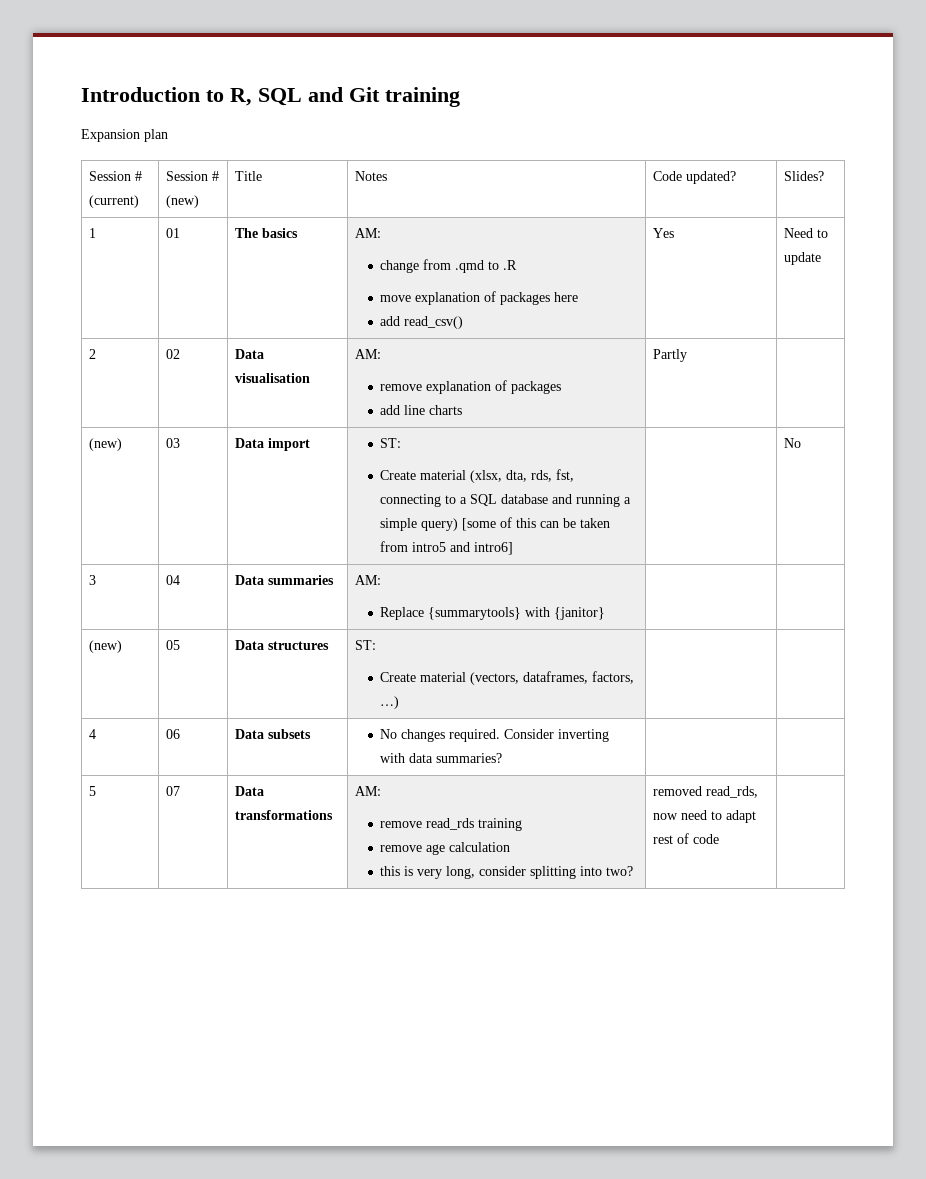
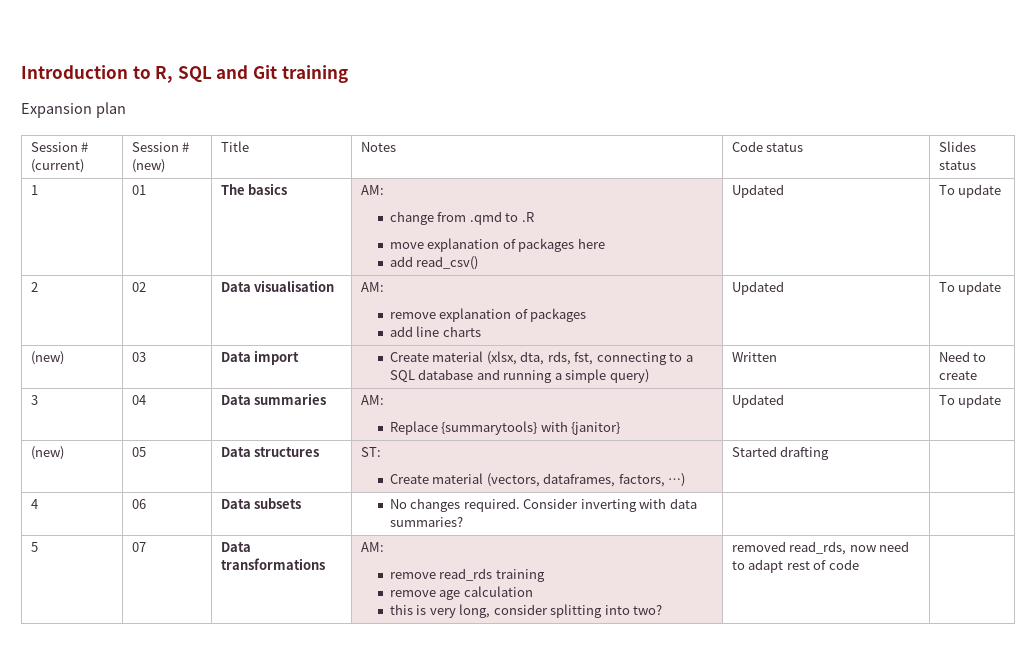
- Session # (current) | Session # (new) | Title | Notes | Code updated? | Slides?
+ Session # (current) | Session # (new) | Title | Notes | Code status | Slides status
  1 | 01 | The basics | AM:
  change from .qmd to .R
  move explanation of packages here
- add read_csv() | Yes | Need to update
+ add read_csv() | Updated | To update
  2 | 02 | Data visualisation | AM:
  remove explanation of packages
- add line charts | Partly |
+ add line charts | Updated | To update
- (new) | 03 | Data import | ST:
- Create material (xlsx, dta, rds, fst, connecting to a SQL database and running a simple query) [some of this can be taken from intro5 and intro6] | | No
+ (new) | 03 | Data import | Create material (xlsx, dta, rds, fst, connecting to a SQL database and running a simple query) | Written | Need to create
  3 | 04 | Data summaries | AM:
- Replace {summarytools} with {janitor} | |
+ Replace {summarytools} with {janitor} | Updated | To update
  (new) | 05 | Data structures | ST:
- Create material (vectors, dataframes, factors, …) | |
+ Create material (vectors, dataframes, factors, …) | Started drafting |

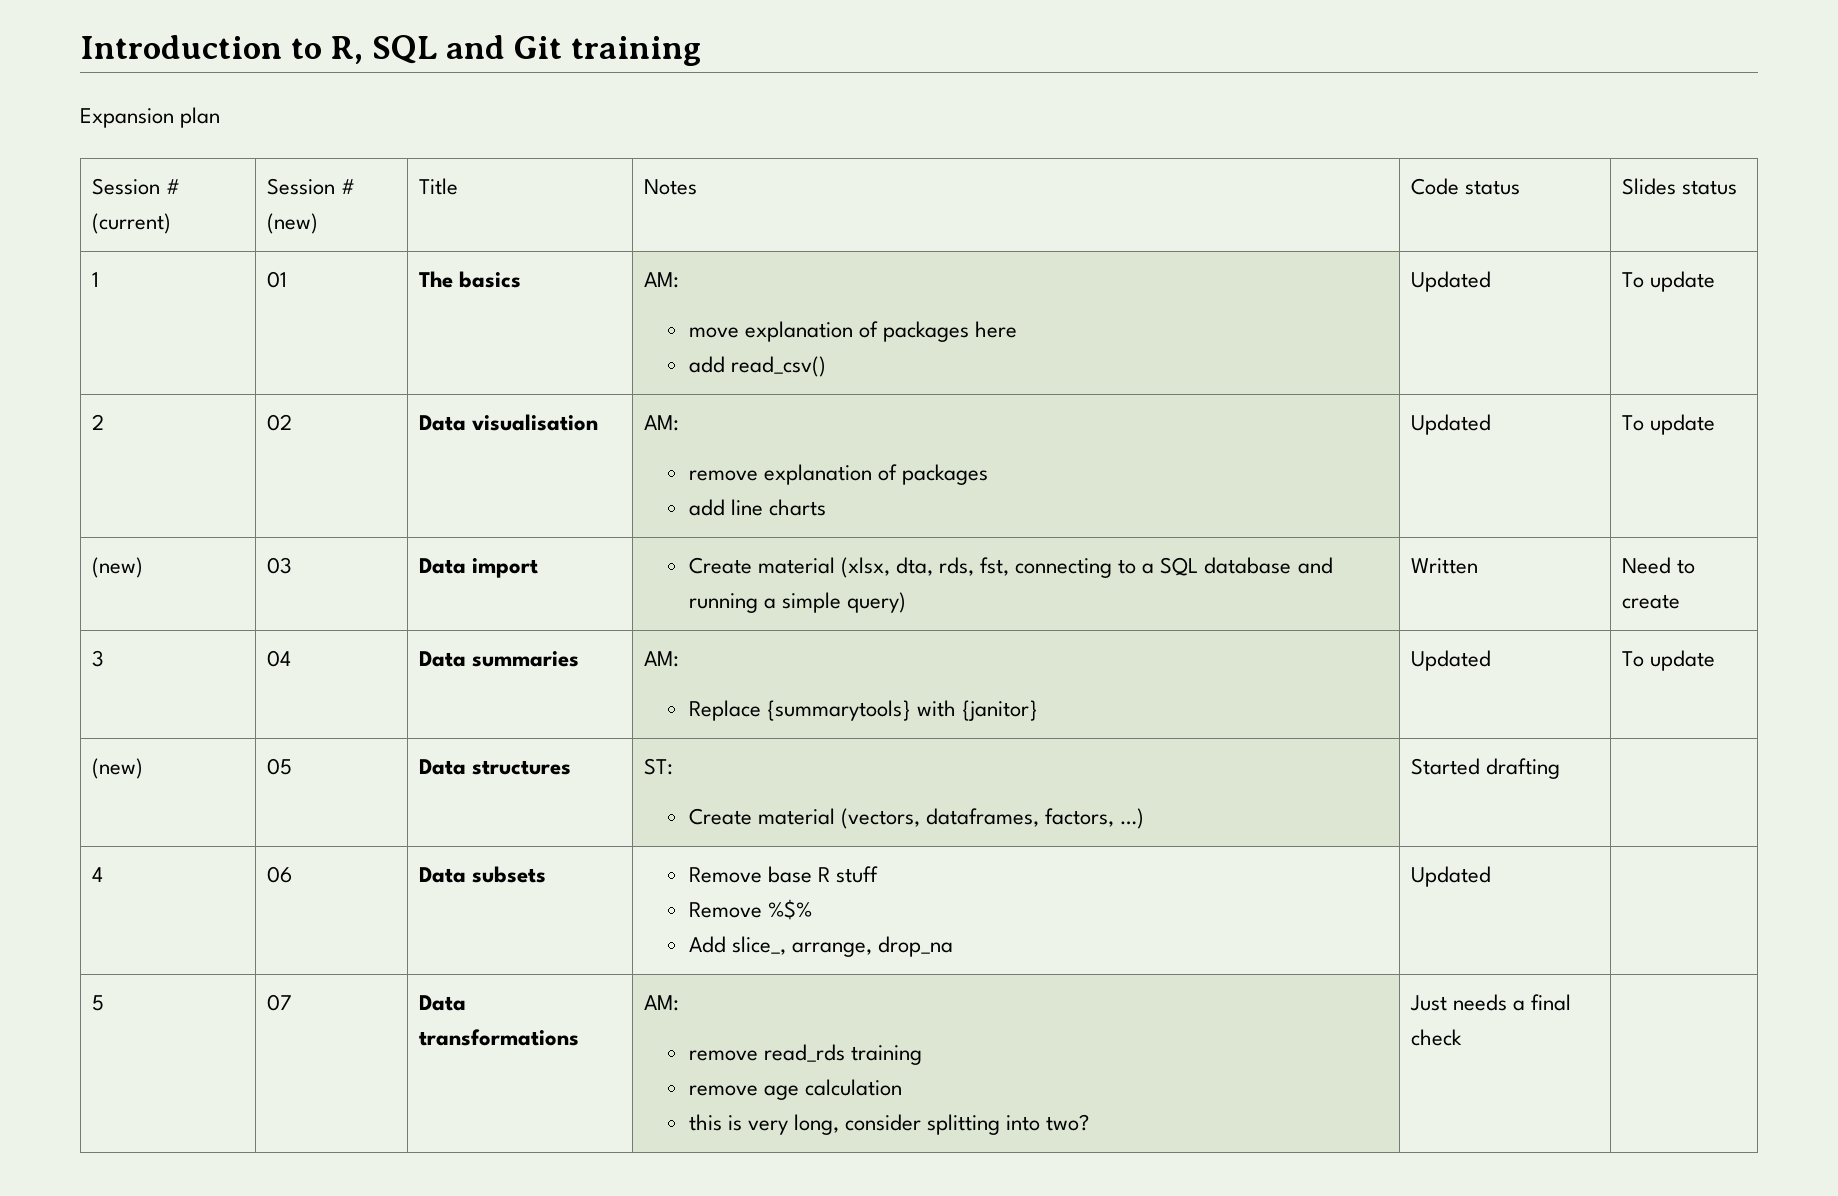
  1 | 01 | The basics | AM:
- change from .qmd to .R
- 4 | 06 | Data subsets | No changes required. Consider inverting with data summaries? | |
+ 4 | 06 | Data subsets | Remove base R stuff
+ Remove %$%
+ Add slice_, arrange, drop_na | Updated |
  5 | 07 | Data transformations | AM:
  remove read_rds training
  remove age calculation
- this is very long, consider splitting into two? | removed read_rds, now need to adapt rest of code |
+ this is very long, consider splitting into two? | Just needs a final check |

